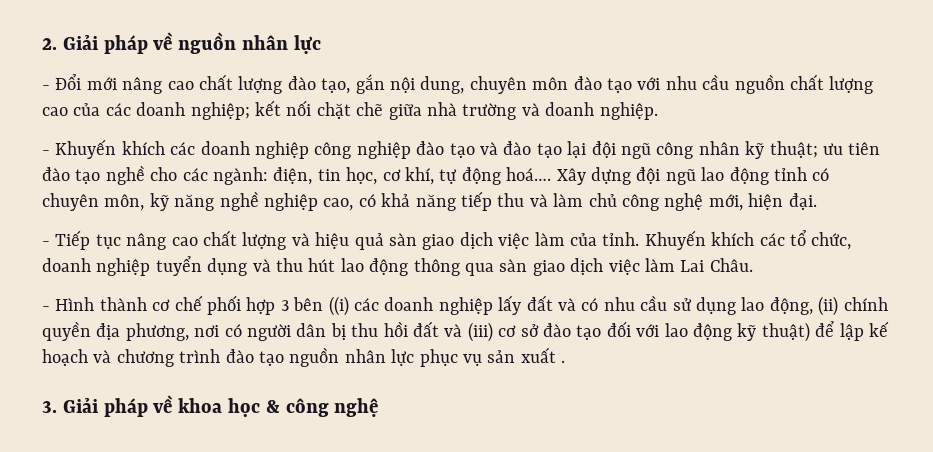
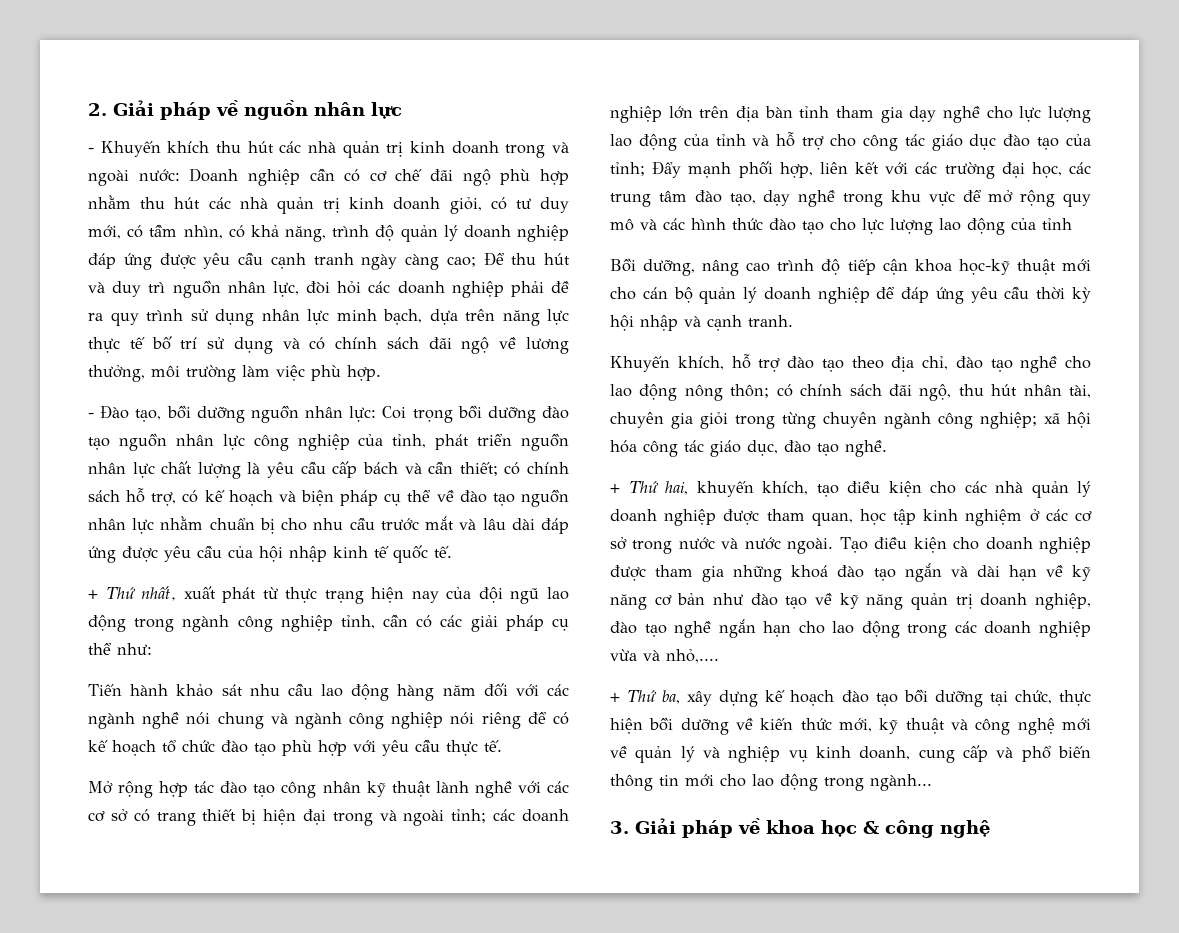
- - Đổi mới nâng cao chất lượng đào tạo, gắn nội dung, chuyên môn đào tạo với nhu cầu nguồn chất lượng cao của các doanh nghiệp; kết nối chặt chẽ giữa nhà trường và doanh nghiệp.
- - Khuyến khích các doanh nghiệp công nghiệp đào tạo và đào tạo lại đội ngũ công nhân kỹ thuật; ưu tiên đào tạo nghề cho các ngành: điện, tin học, cơ khí, tự động hoá…. Xây dựng đội ngũ lao động tỉnh có chuyên môn, kỹ năng nghề nghiệp cao, có khả năng tiếp thu và làm chủ công nghệ mới, hiện đại.
- - Tiếp tục nâng cao chất lượng và hiệu quả sàn giao dịch việc làm của tỉnh. Khuyến khích các tổ chức, doanh nghiệp tuyển dụng và thu hút lao động thông qua sàn giao dịch việc làm Lai Châu.
- - Hình thành cơ chế phối hợp 3 bên ((i) các doanh nghiệp lấy đất và có nhu cầu sử dụng lao động, (ii) chính quyền địa phương, nơi có người dân bị thu hồi đất và (iii) cơ sở đào tạo đối với lao động kỹ thuật) để lập kế hoạch và chương trình đào tạo nguồn nhân lực phục vụ sản xuất .
+ - Khuyến khích thu hút các nhà quản trị kinh doanh trong và ngoài nước: Doanh nghiệp cần có cơ chế đãi ngộ phù hợp nhằm thu hút các nhà quản trị kinh doanh giỏi, có tư duy mới, có tầm nhìn, có khả năng, trình độ quản lý doanh nghiệp đáp ứng được yêu cầu cạnh tranh ngày càng cao; Để thu hút và duy trì nguồn nhân lực, đòi hỏi các doanh nghiệp phải đề ra quy trình sử dụng nhân lực minh bạch, dựa trên năng lực thực tế bố trí sử dụng và có chính sách đãi ngộ về lương thưởng, môi trường làm việc phù hợp.
+ - Đào tạo, bồi dưỡng nguồn nhân lực: Coi trọng bồi dưỡng đào tạo nguồn nhân lực công nghiệp của tỉnh, phát triển nguồn nhân lực chất lượng là yêu cầu cấp bách và cần thiết; có chính sách hỗ trợ, có kế hoạch và biện pháp cụ thể về đào tạo nguồn nhân lực nhằm chuẩn bị cho nhu cầu trước mắt và lâu dài đáp ứng được yêu cầu của hội nhập kinh tế quốc tế.
+ + Thứ nhất, xuất phát từ thực trạng hiện nay của đội ngũ lao động trong ngành công nghiệp tỉnh, cần có các giải pháp cụ thể như:
+ Tiến hành khảo sát nhu cầu lao động hàng năm đối với các ngành nghề nói chung và ngành công nghiệp nói riêng để có kế hoạch tổ chức đào tạo phù hợp với yêu cầu thực tế.
+ Mở rộng hợp tác đào tạo công nhân kỹ thuật lành nghề với các cơ sở có trang thiết bị hiện đại trong và ngoài tỉnh; các doanh nghiệp lớn trên địa bàn tỉnh tham gia dạy nghề cho lực lượng lao động của tỉnh và hỗ trợ cho công tác giáo dục đào tạo của tỉnh; Đẩy mạnh phối hợp, liên kết với các trường đại học, các trung tâm đào tạo, dạy nghề trong khu vực để mở rộng quy mô và các hình thức đào tạo cho lực lượng lao động của tỉnh
+ Bồi dưỡng, nâng cao trình độ tiếp cận khoa học-kỹ thuật mới cho cán bộ quản lý doanh nghiệp để đáp ứng yêu cầu thời kỳ hội nhập và cạnh tranh.
+ Khuyến khích, hỗ trợ đào tạo theo địa chỉ, đào tạo nghề cho lao động nông thôn; có chính sách đãi ngộ, thu hút nhân tài, chuyên gia giỏi trong từng chuyên ngành công nghiệp; xã hội hóa công tác giáo dục, đào tạo nghề.
+ + Thứ hai, khuyến khích, tạo điều kiện cho các nhà quản lý doanh nghiệp được tham quan, học tập kinh nghiệm ở các cơ sở trong nước và nước ngoài. Tạo điều kiện cho doanh nghiệp được tham gia những khoá đào tạo ngắn và dài hạn về kỹ năng cơ bản như đào tạo về kỹ năng quản trị doanh nghiệp, đào tạo nghề ngắn hạn cho lao động trong các doanh nghiệp vừa và nhỏ,....
+ + Thứ ba, xây dựng kế hoạch đào tạo bồi dưỡng tại chức, thực hiện bồi dưỡng về kiến thức mới, kỹ thuật và công nghệ mới về quản lý và nghiệp vụ kinh doanh, cung cấp và phổ biến thông tin mới cho lao động trong ngành...

